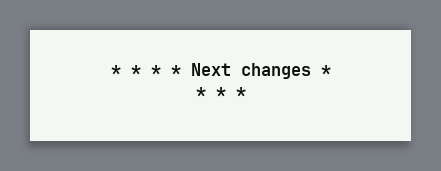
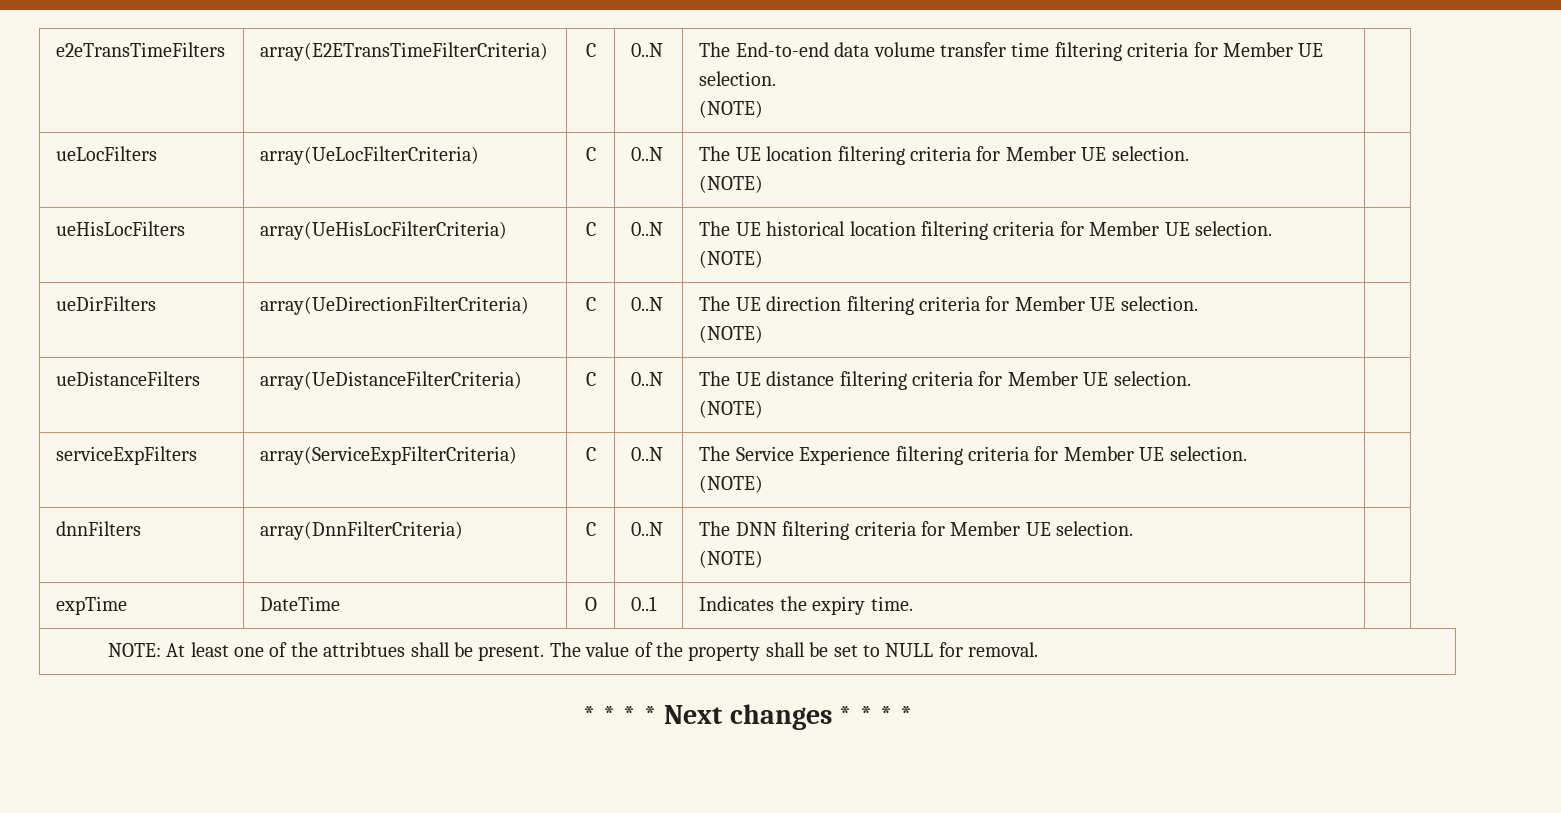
+ e2eTransTimeFilters | array(E2ETransTimeFilterCriteria) | C | 0..N | The End-to-end data volume transfer time filtering criteria for Member UE selection.
+ (NOTE) |
+ ueLocFilters | array(UeLocFilterCriteria) | C | 0..N | The UE location filtering criteria for Member UE selection.
+ (NOTE) |
+ ueHisLocFilters | array(UeHisLocFilterCriteria) | C | 0..N | The UE historical location filtering criteria for Member UE selection.
+ (NOTE) |
+ ueDirFilters | array(UeDirectionFilterCriteria) | C | 0..N | The UE direction filtering criteria for Member UE selection.
+ (NOTE) |
+ ueDistanceFilters | array(UeDistanceFilterCriteria) | C | 0..N | The UE distance filtering criteria for Member UE selection.
+ (NOTE) |
+ serviceExpFilters | array(ServiceExpFilterCriteria) | C | 0..N | The Service Experience filtering criteria for Member UE selection.
+ (NOTE) |
+ dnnFilters | array(DnnFilterCriteria) | C | 0..N | The DNN filtering criteria for Member UE selection.
+ (NOTE) |
+ expTime | DateTime | O | 0..1 | Indicates the expiry time. |
+ NOTE: At least one of the attribtues shall be present. The value of the property shall be set to NULL for removal.

